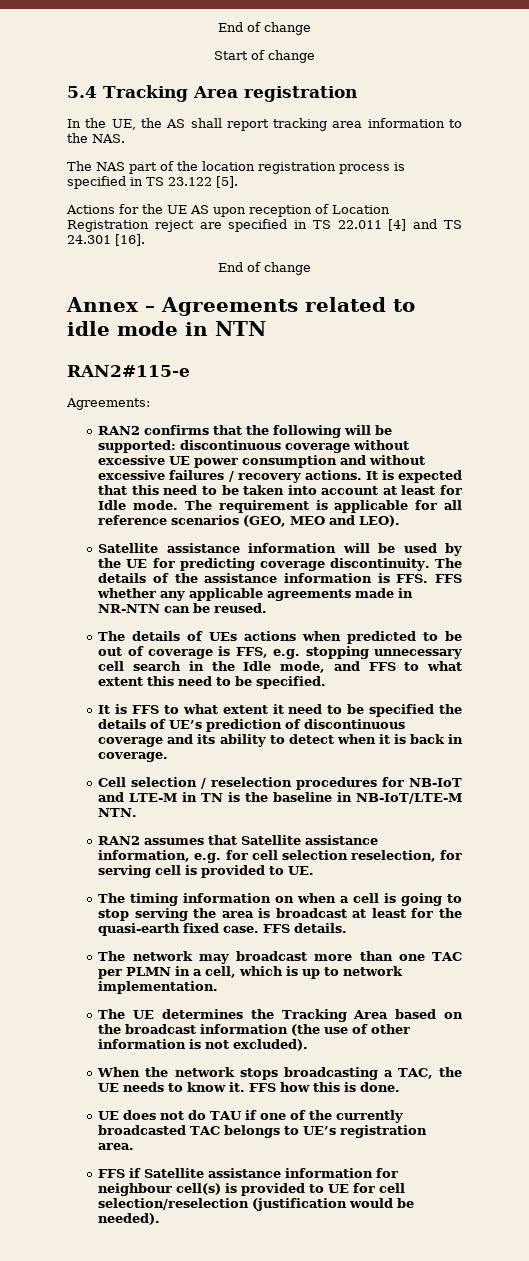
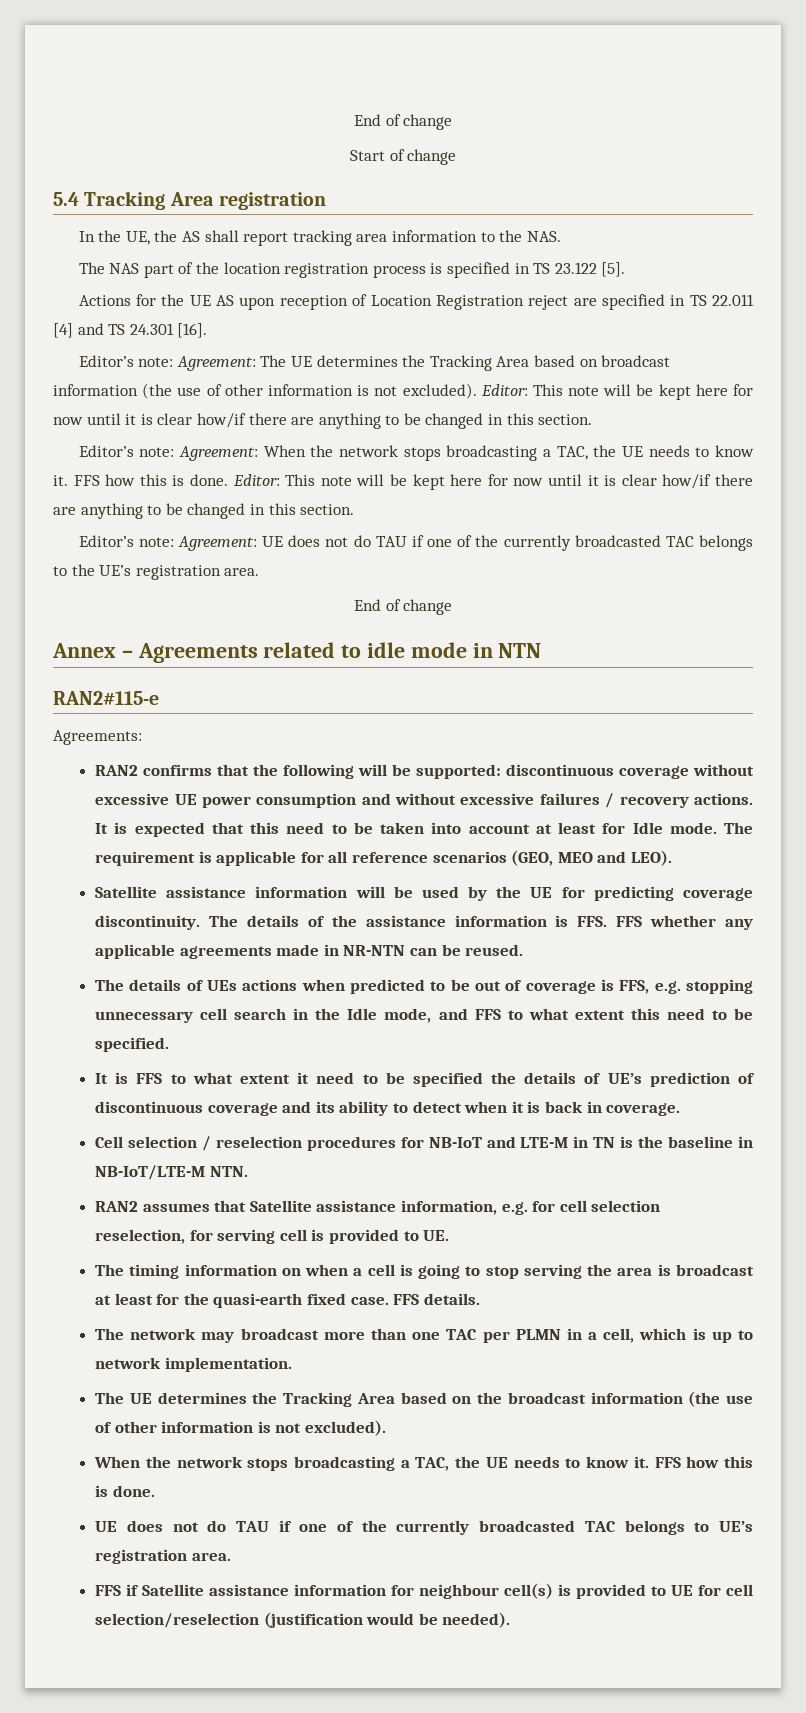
+ Editor’s note: Agreement: The UE determines the Tracking Area based on broadcast information (the use of other information is not excluded). Editor: This note will be kept here for now until it is clear how/if there are anything to be changed in this section.
+ Editor’s note: Agreement: When the network stops broadcasting a TAC, the UE needs to know it. FFS how this is done. Editor: This note will be kept here for now until it is clear how/if there are anything to be changed in this section.
+ Editor’s note: Agreement: UE does not do TAU if one of the currently broadcasted TAC belongs to the UE’s registration area.

